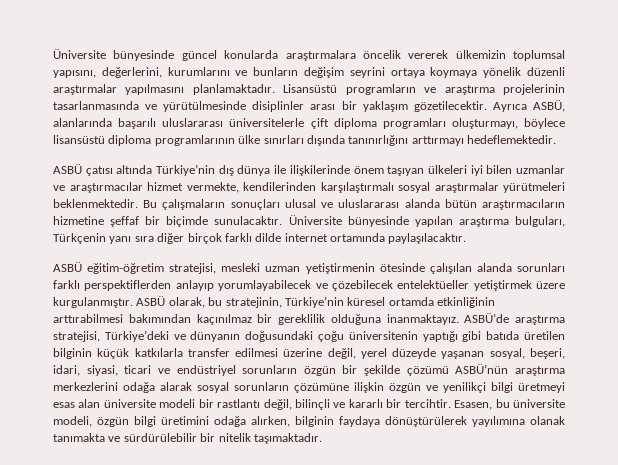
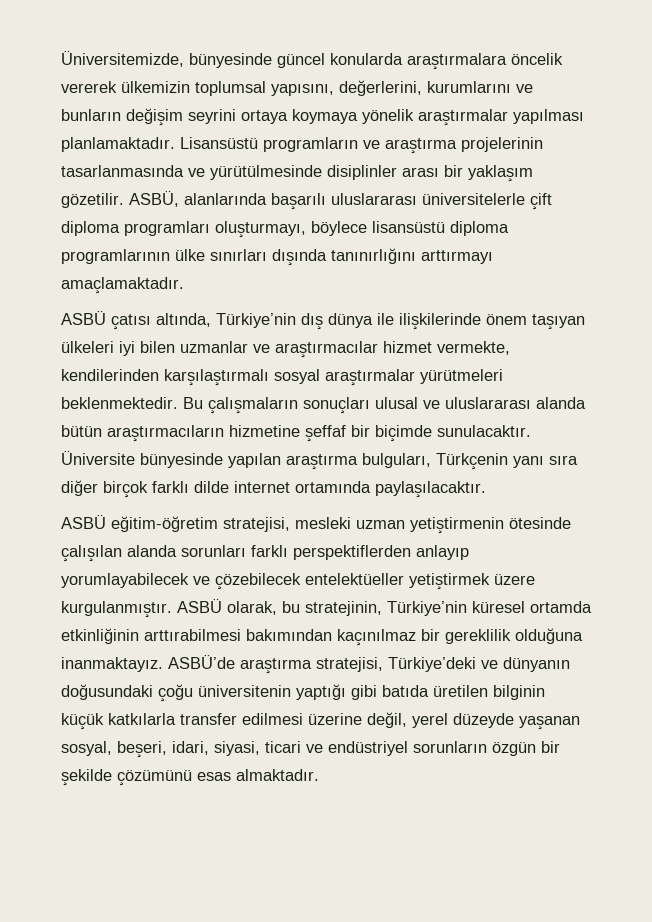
- Üniversite bünyesinde güncel konularda araştırmalara öncelik vererek ülkemizin toplumsal yapısını, değerlerini, kurumlarını ve bunların değişim seyrini ortaya koymaya yönelik düzenli araştırmalar yapılmasını planlamaktadır.
+ Üniversitemizde, bünyesinde güncel konularda araştırmalara öncelik vererek ülkemizin toplumsal yapısını, değerlerini, kurumlarını ve bunların değişim seyrini ortaya koymaya yönelik araştırmalar yapılması planlamaktadır.
- Lisansüstü programların ve araştırma projelerinin tasarlanmasında ve yürütülmesinde disiplinler arası bir yaklaşım gözetilecektir. Ayrıca ASBÜ, alanlarında başarılı uluslararası üniversitelerle çift diploma programları oluşturmayı, böylece lisansüstü diploma programlarının ülke sınırları dışında tanınırlığını arttırmayı hedeflemektedir.
+ Lisansüstü programların ve araştırma projelerinin tasarlanmasında ve yürütülmesinde disiplinler arası bir yaklaşım gözetilir. ASBÜ, alanlarında başarılı uluslararası üniversitelerle çift diploma programları oluşturmayı, böylece lisansüstü diploma programlarının ülke sınırları dışında tanınırlığını arttırmayı amaçlamaktadır.
- ASBÜ çatısı altında Türkiye’nin dış dünya ile ilişkilerinde önem taşıyan ülkeleri iyi bilen uzmanlar ve araştırmacılar hizmet vermekte, kendilerinden karşılaştırmalı sosyal araştırmalar yürütmeleri beklenmektedir.
+ ASBÜ çatısı altında, Türkiye’nin dış dünya ile ilişkilerinde önem taşıyan ülkeleri iyi bilen uzmanlar ve araştırmacılar hizmet vermekte, kendilerinden karşılaştırmalı sosyal araştırmalar yürütmeleri beklenmektedir.
- ASBÜ’de araştırma stratejisi, Türkiye’deki ve dünyanın doğusundaki çoğu üniversitenin yaptığı gibi batıda üretilen bilginin küçük katkılarla transfer edilmesi üzerine değil, yerel düzeyde yaşanan sosyal, beşeri, idari, siyasi, ticari ve endüstriyel sorunların özgün bir şekilde çözümü ASBÜ’nün araştırma merkezlerini odağa alarak sosyal sorunların çözümüne ilişkin özgün ve yenilikçi bilgi üretmeyi esas alan üniversite modeli bir rastlantı değil, bilinçli ve kararlı bir tercihtir. Esasen, bu üniversite modeli, özgün bilgi üretimini odağa alırken, bilginin faydaya dönüştürülerek yayılımına olanak tanımakta ve sürdürülebilir bir nitelik taşımaktadır.
+ ASBÜ’de araştırma stratejisi, Türkiye’deki ve dünyanın doğusundaki çoğu üniversitenin yaptığı gibi batıda üretilen bilginin küçük katkılarla transfer edilmesi üzerine değil, yerel düzeyde yaşanan sosyal, beşeri, idari, siyasi, ticari ve endüstriyel sorunların özgün bir şekilde çözümünü esas almaktadır.

